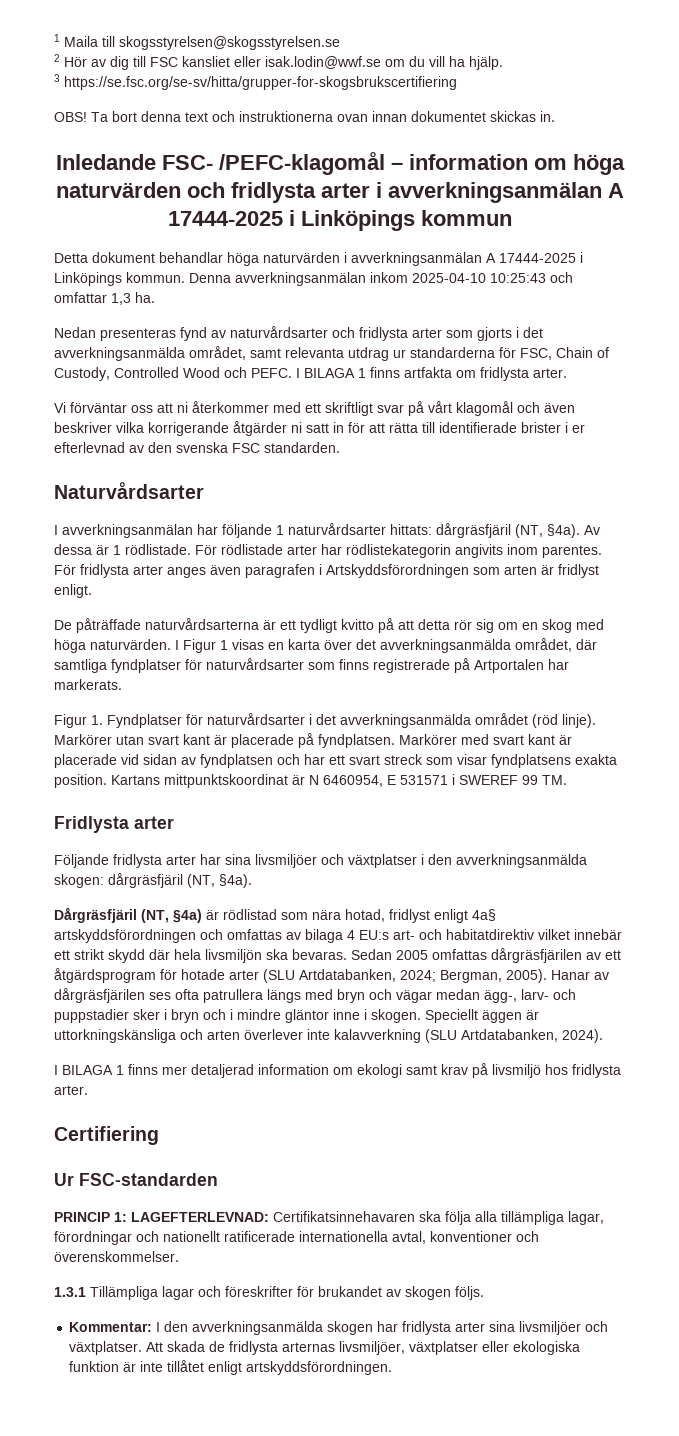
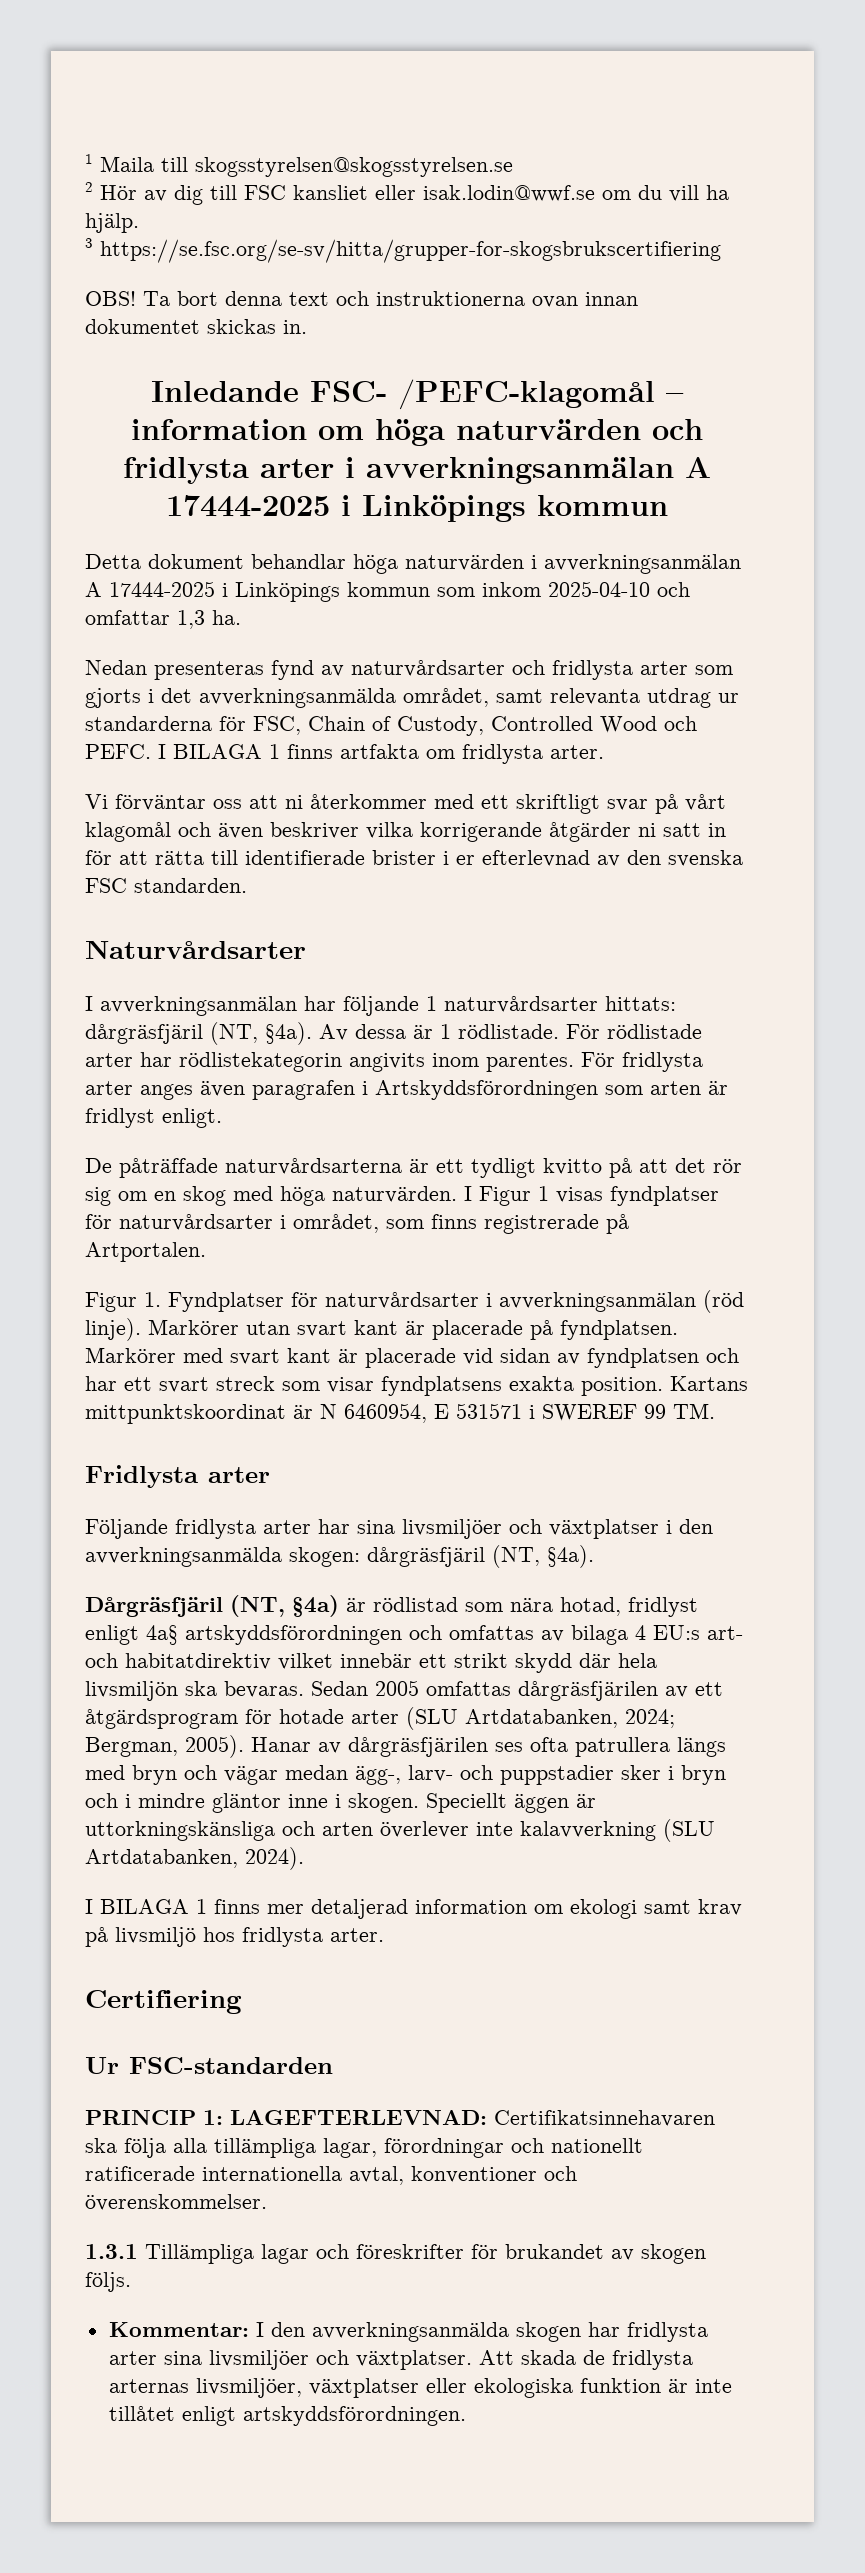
- Detta dokument behandlar höga naturvärden i avverkningsanmälan A 17444-2025 i Linköpings kommun. Denna avverkningsanmälan inkom 2025-04-10 10:25:43 och omfattar 1,3 ha.
+ Detta dokument behandlar höga naturvärden i avverkningsanmälan A 17444-2025 i Linköpings kommun som inkom 2025-04-10 och omfattar 1,3 ha.
- De påträffade naturvårdsarterna är ett tydligt kvitto på att detta rör sig om en skog med höga naturvärden.
+ De påträffade naturvårdsarterna är ett tydligt kvitto på att det rör sig om en skog med höga naturvärden.
- I Figur 1 visas en karta över det avverkningsanmälda området, där samtliga fyndplatser för naturvårdsarter som finns registrerade på Artportalen har markerats.
+ I Figur 1 visas fyndplatser för naturvårdsarter i området, som finns registrerade på Artportalen.
- Figur 1. Fyndplatser för naturvårdsarter i det avverkningsanmälda området (röd linje).
+ Figur 1. Fyndplatser för naturvårdsarter i avverkningsanmälan (röd linje).

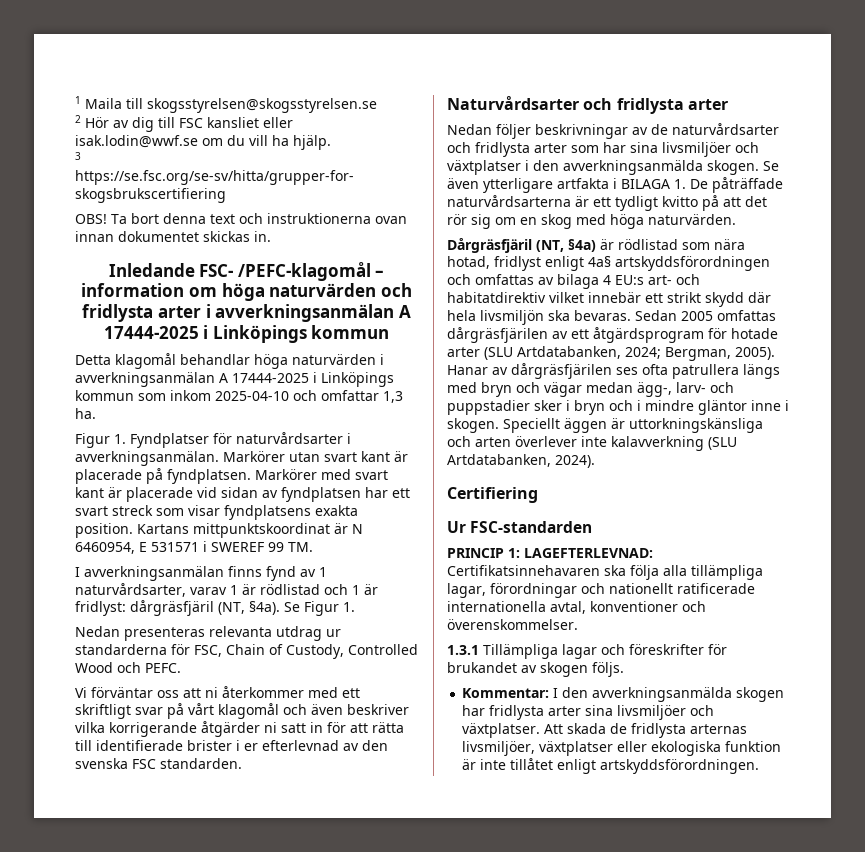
- Detta dokument behandlar höga naturvärden i avverkningsanmälan A 17444-2025 i Linköpings kommun som inkom 2025-04-10 och omfattar 1,3 ha.
+ Detta klagomål behandlar höga naturvärden i avverkningsanmälan A 17444-2025 i Linköpings kommun som inkom 2025-04-10 och omfattar 1,3 ha.
- Nedan presenteras fynd av naturvårdsarter och fridlysta arter som gjorts i det avverkningsanmälda området, samt relevanta utdrag ur standarderna för FSC, Chain of Custody, Controlled Wood och PEFC. I BILAGA 1 finns artfakta om fridlysta arter.
+ Figur 1. Fyndplatser för naturvårdsarter i avverkningsanmälan. Markörer utan svart kant är placerade på fyndplatsen. Markörer med svart kant är placerade vid sidan av fyndplatsen har ett svart streck som visar fyndplatsens exakta position. Kartans mittpunktskoordinat är N 6460954, E 531571 i SWEREF 99 TM.
+ I avverkningsanmälan finns fynd av 1 naturvårdsarter, varav 1 är rödlistad och 1 är fridlyst: dårgräsfjäril (NT, §4a). Se Figur 1.
+ Nedan presenteras relevanta utdrag ur standarderna för FSC, Chain of Custody, Controlled Wood och PEFC.
- Naturvårdsarter
- I avverkningsanmälan har följande 1 naturvårdsarter hittats: dårgräsfjäril (NT, §4a). Av dessa är 1 rödlistade. För rödlistade arter har rödlistekategorin angivits inom parentes. För fridlysta arter anges även paragrafen i Artskyddsförordningen som arten är fridlyst enligt.
- De påträffade naturvårdsarterna är ett tydligt kvitto på att det rör sig om en skog med höga naturvärden. I Figur 1 visas fyndplatser för naturvårdsarter i området, som finns registrerade på Artportalen.
- Figur 1. Fyndplatser för naturvårdsarter i avverkningsanmälan (röd linje). Markörer utan svart kant är placerade på fyndplatsen. Markörer med svart kant är placerade vid sidan av fyndplatsen och har ett svart streck som visar fyndplatsens exakta position. Kartans mittpunktskoordinat är N 6460954, E 531571 i SWEREF 99 TM.
- Fridlysta arter
- Följande fridlysta arter har sina livsmiljöer och växtplatser i den avverkningsanmälda skogen: dårgräsfjäril (NT, §4a).
+ Naturvårdsarter och fridlysta arter
+ Nedan följer beskrivningar av de naturvårdsarter och fridlysta arter som har sina livsmiljöer och växtplatser i den avverkningsanmälda skogen. Se även ytterligare artfakta i BILAGA 1. De påträffade naturvårdsarterna är ett tydligt kvitto på att det rör sig om en skog med höga naturvärden.
- I BILAGA 1 finns mer detaljerad information om ekologi samt krav på livsmiljö hos fridlysta arter.

